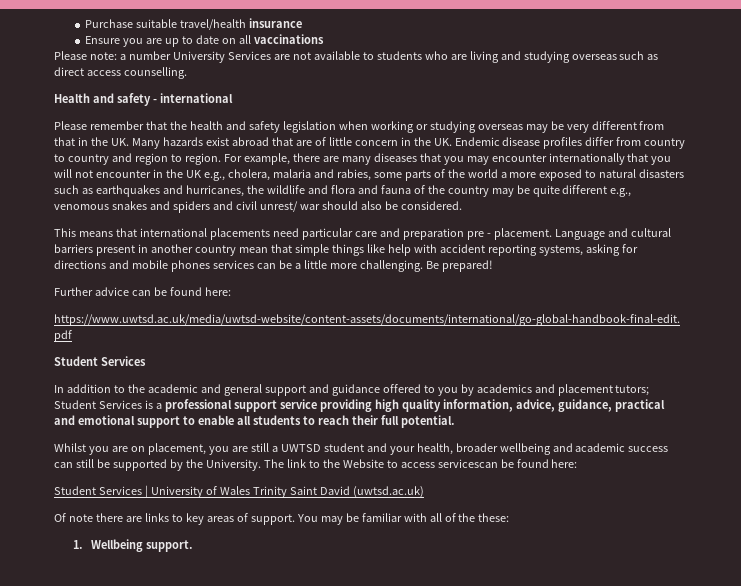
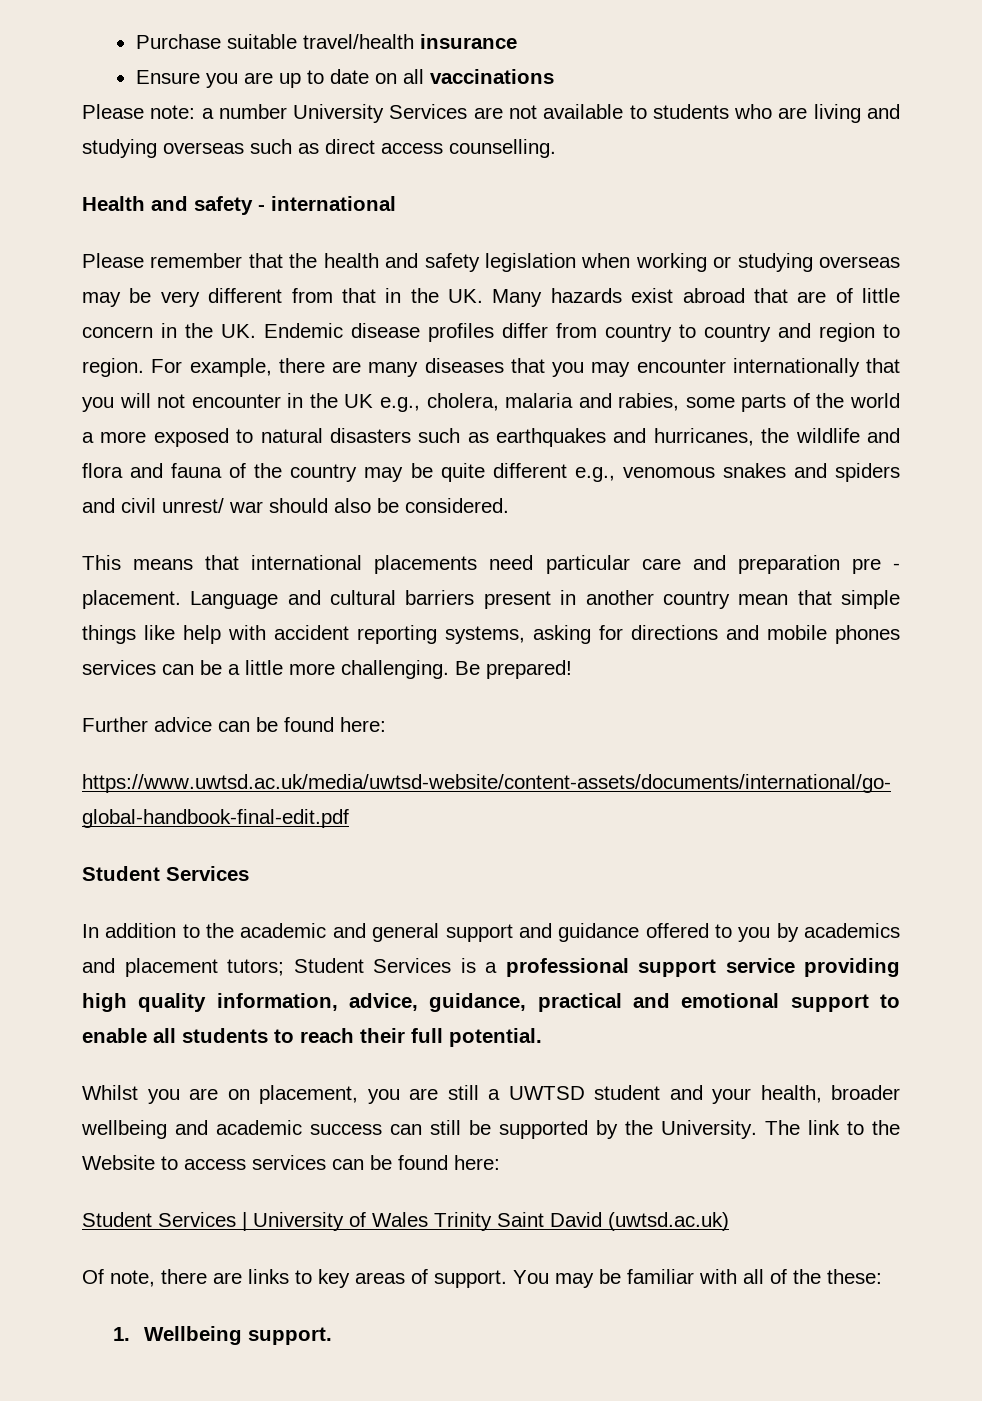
- The link to the Website to access servicescan be found here:
+ The link to the Website to access services can be found here:
- Of note there are links to key areas of support.
+ Of note, there are links to key areas of support.

